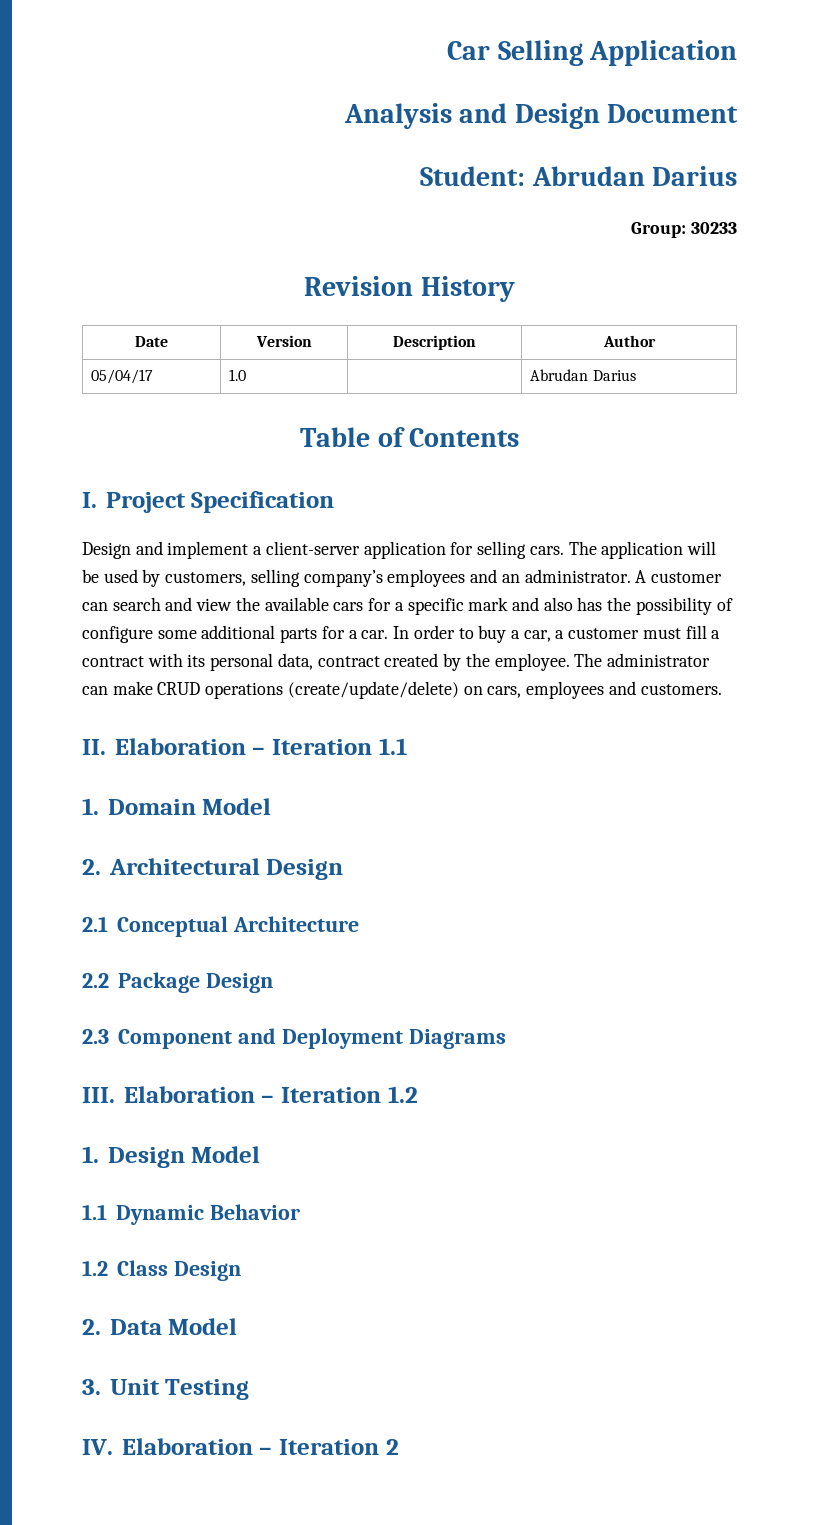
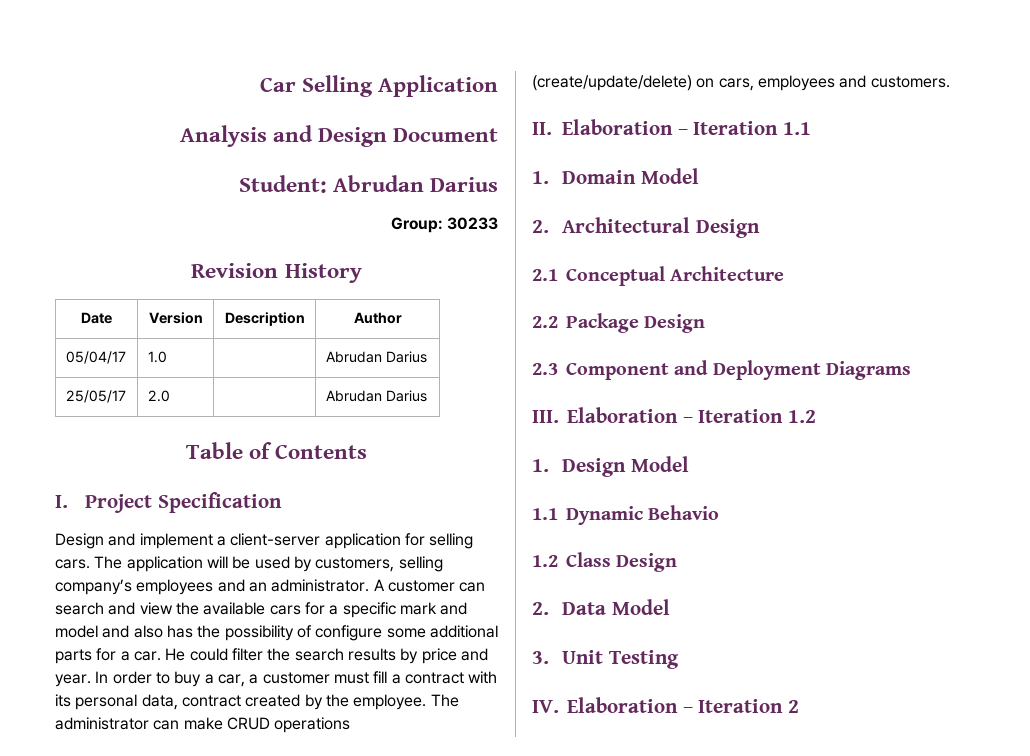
+ 25/05/17 | 2.0 | | Abrudan Darius
- A customer can search and view the available cars for a specific mark and also has the possibility of configure some additional parts for a car.
+ A customer can search and view the available cars for a specific mark and model and also has the possibility of configure some additional parts for a car.
+ He could filter the search results by price and year.
- 1.1 Dynamic Behavior
+ 1.1 Dynamic Behavio

